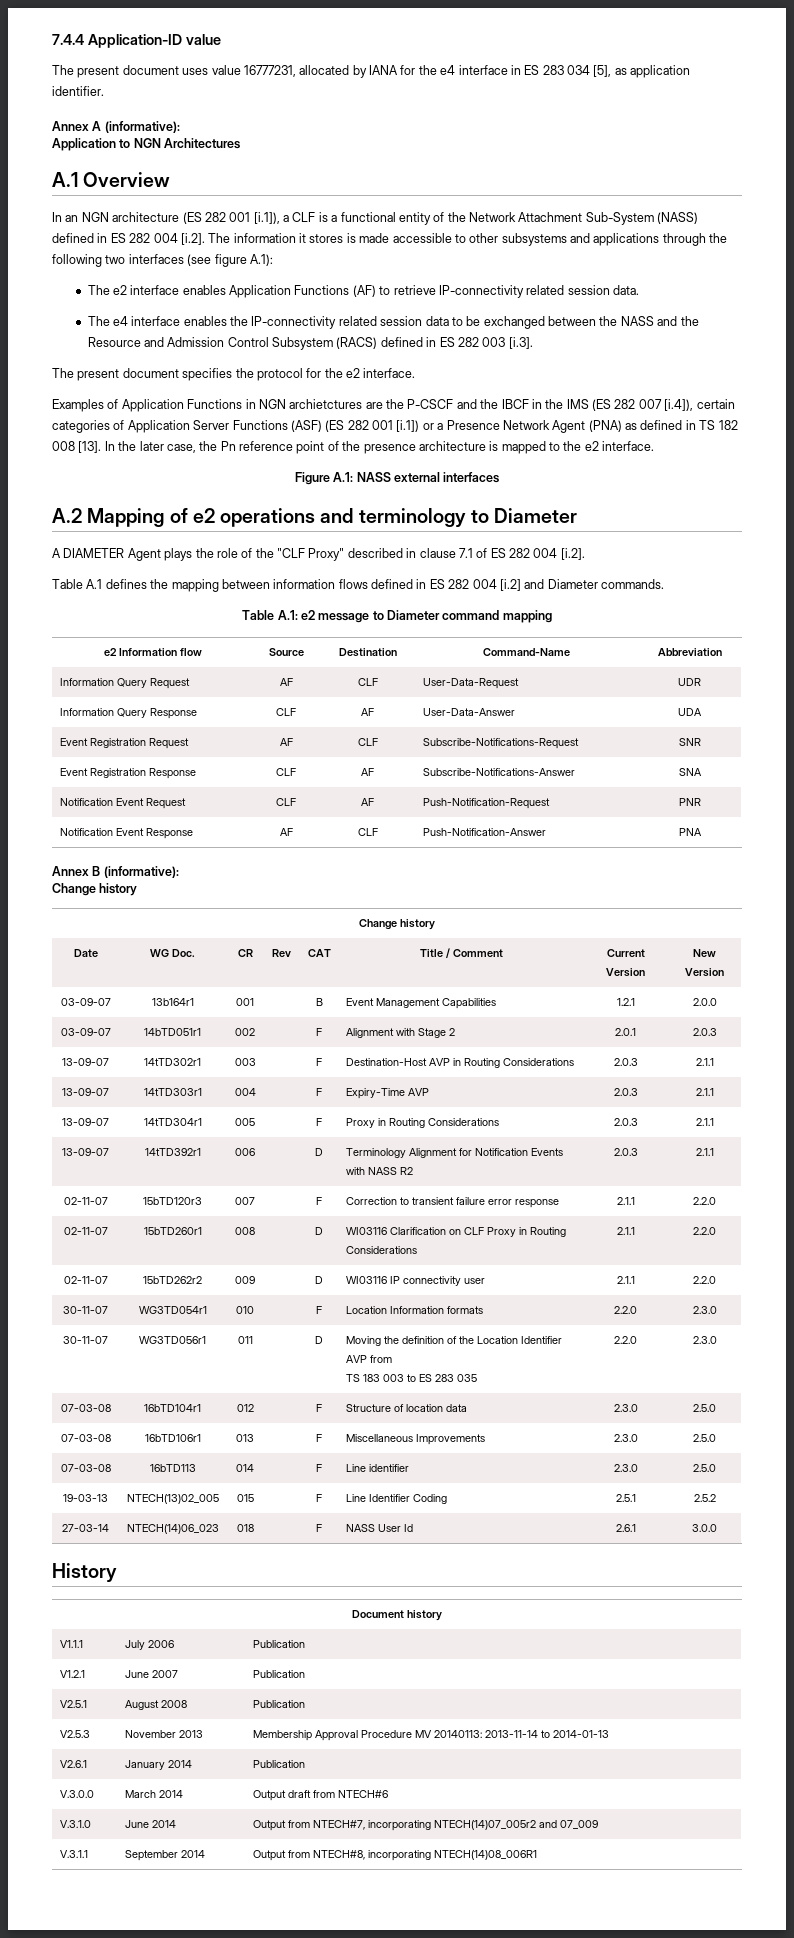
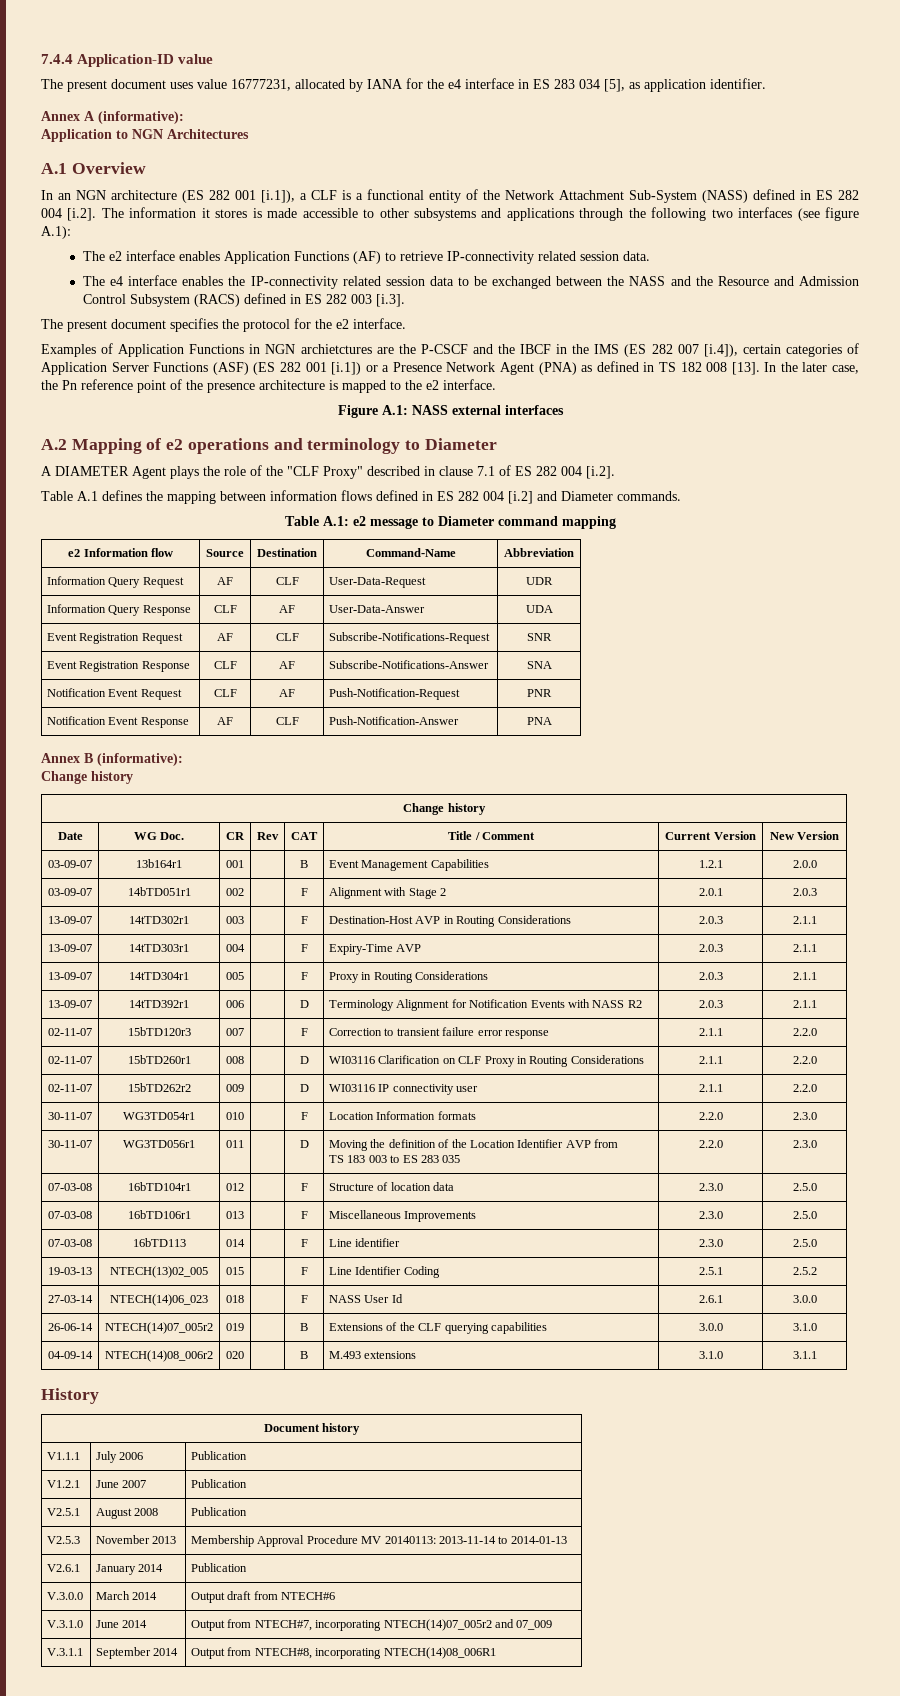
+ 26-06-14 | NTECH(14)07_005r2 | 019 | | B | Extensions of the CLF querying capabilities | 3.0.0 | 3.1.0
+ 04-09-14 | NTECH(14)08_006r2 | 020 | | B | M.493 extensions | 3.1.0 | 3.1.1

